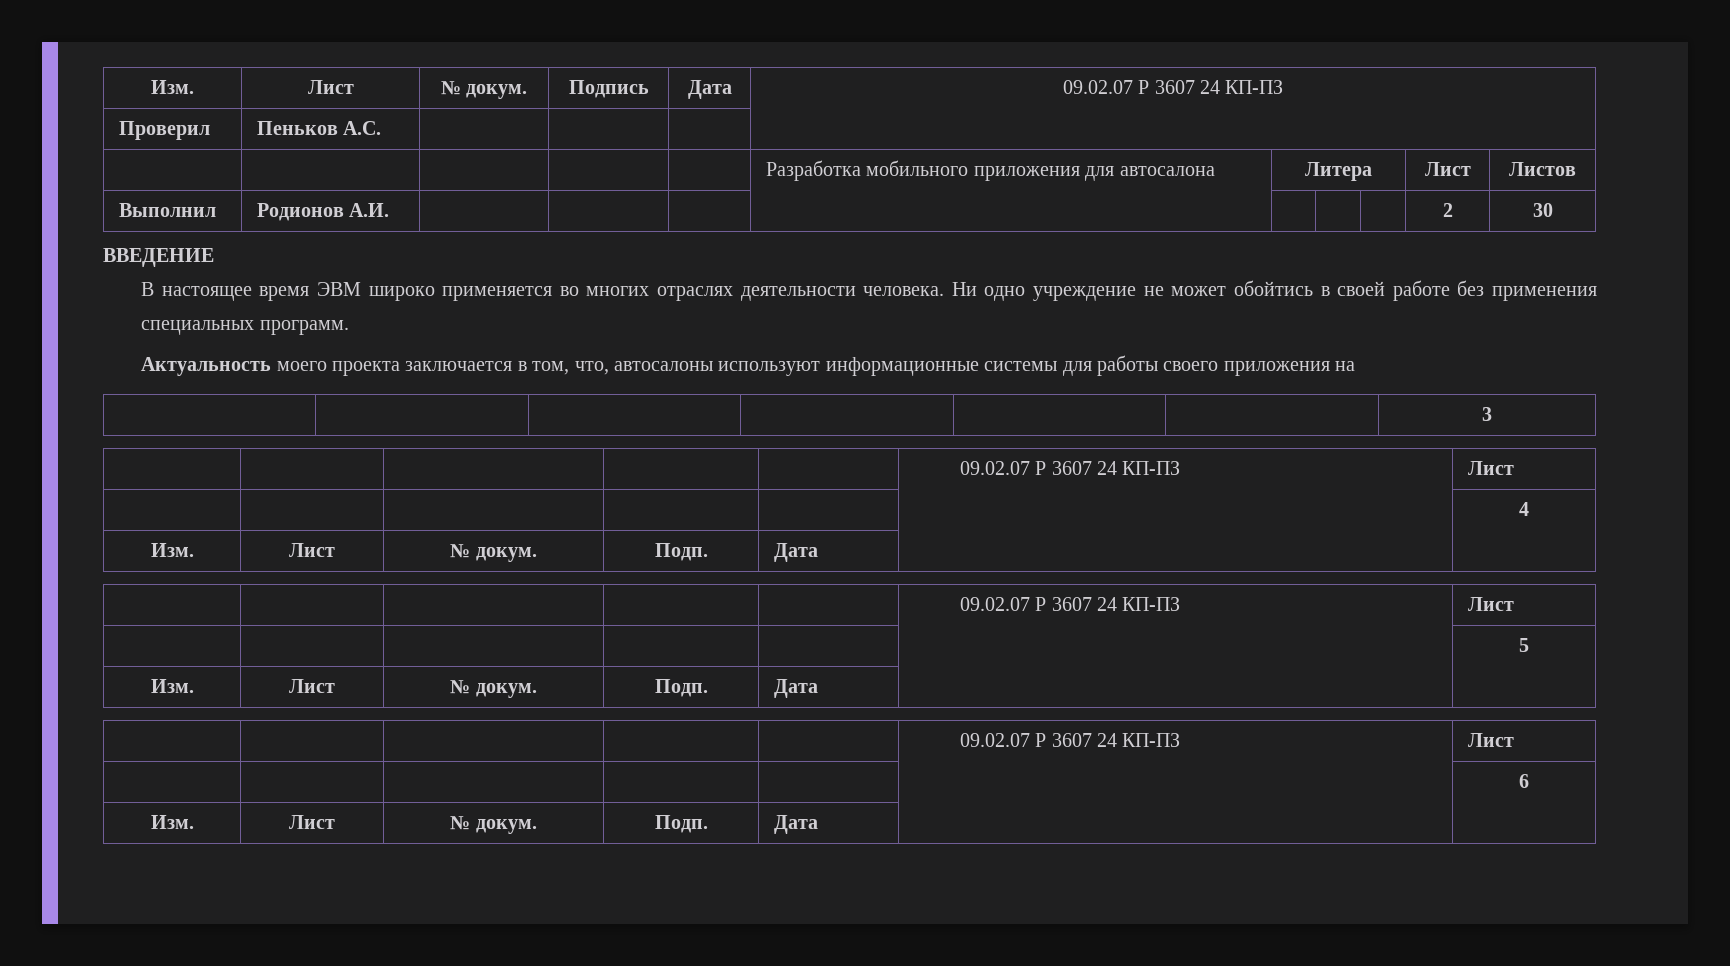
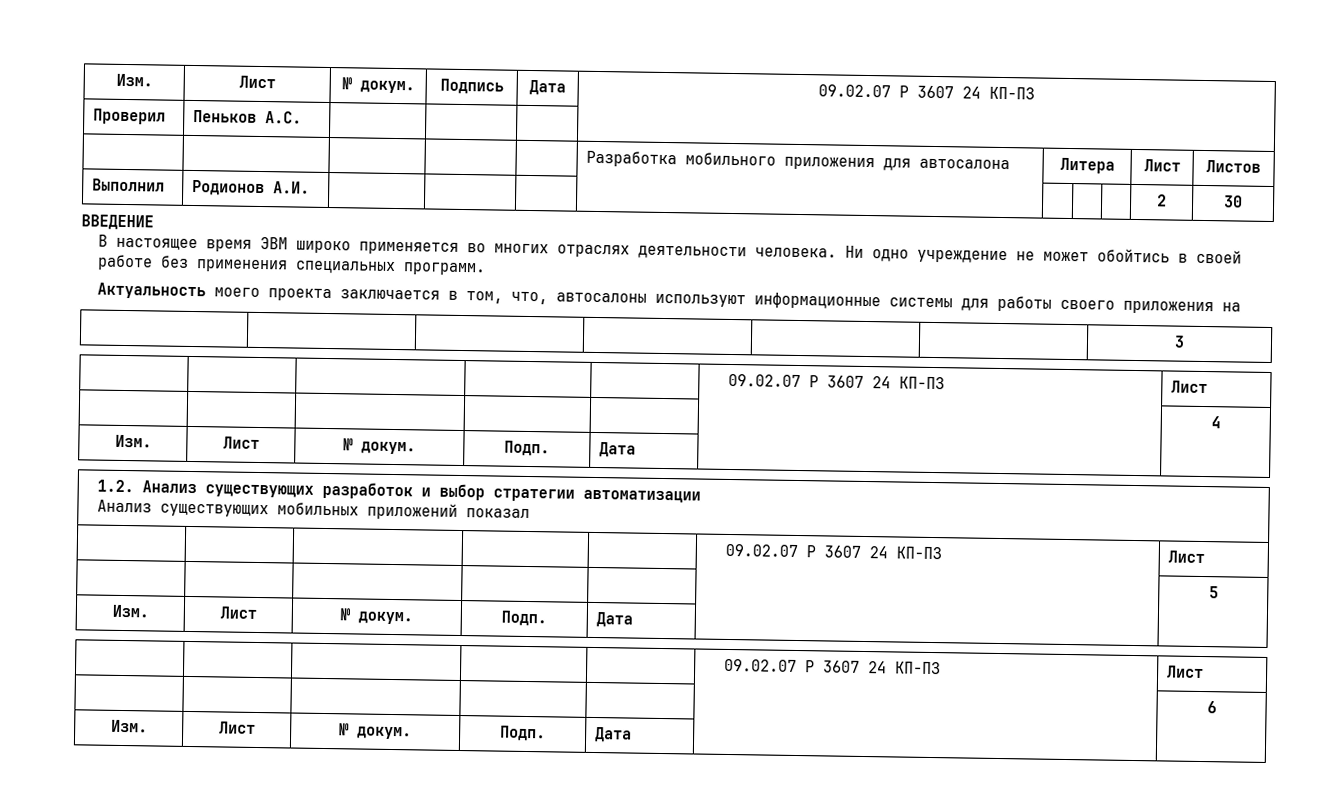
+ 1.2. Анализ существующих разработок и выбор стратегии автоматизации
+ Анализ существующих мобильных приложений показал

